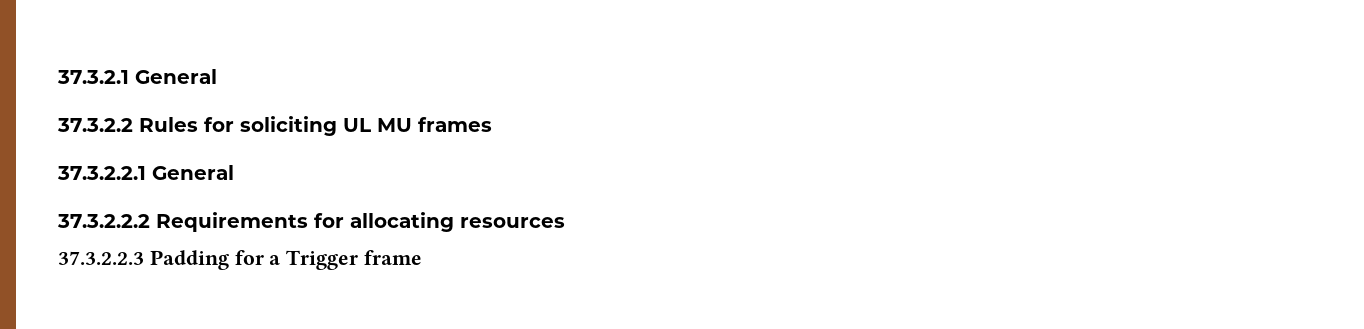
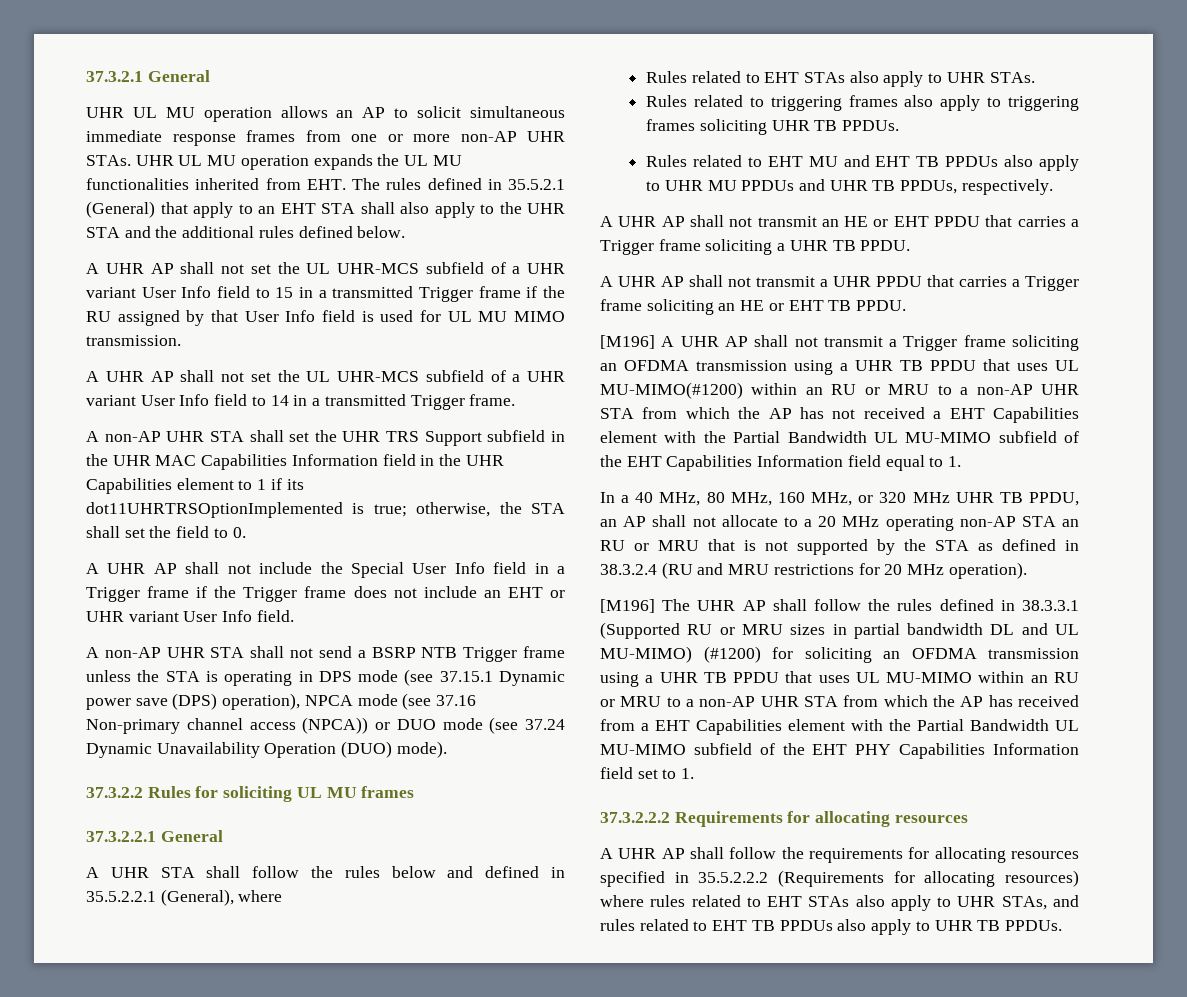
+ UHR UL MU operation allows an AP to solicit simultaneous immediate response frames from one or more non-AP UHR STAs. UHR UL MU operation expands the UL MU functionalities inherited from EHT. The rules defined in 35.5.2.1 (General) that apply to an EHT STA shall also apply to the UHR STA and the additional rules defined below.
+ A UHR AP shall not set the UL UHR-MCS subfield of a UHR variant User Info field to 15 in a transmitted Trigger frame if the RU assigned by that User Info field is used for UL MU MIMO transmission.
+ A UHR AP shall not set the UL UHR-MCS subfield of a UHR variant User Info field to 14 in a transmitted Trigger frame.
+ A non-AP UHR STA shall set the UHR TRS Support subfield in the UHR MAC Capabilities Information field in the UHR Capabilities element to 1 if its dot11UHRTRSOptionImplemented is true; otherwise, the STA shall set the field to 0.
+ A UHR AP shall not include the Special User Info field in a Trigger frame if the Trigger frame does not include an EHT or UHR variant User Info field.
+ A non-AP UHR STA shall not send a BSRP NTB Trigger frame unless the STA is operating in DPS mode (see 37.15.1 Dynamic power save (DPS) operation), NPCA mode (see 37.16 Non-primary channel access (NPCA)) or DUO mode (see 37.24 Dynamic Unavailability Operation (DUO) mode).
+ A UHR STA shall follow the rules below and defined in 35.5.2.2.1 (General), where
+ Rules related to EHT STAs also apply to UHR STAs.
+ Rules related to triggering frames also apply to triggering frames soliciting UHR TB PPDUs.
+ Rules related to EHT MU and EHT TB PPDUs also apply to UHR MU PPDUs and UHR TB PPDUs, respectively.
+ A UHR AP shall not transmit an HE or EHT PPDU that carries a Trigger frame soliciting a UHR TB PPDU.
+ A UHR AP shall not transmit a UHR PPDU that carries a Trigger frame soliciting an HE or EHT TB PPDU.
+ [M196] A UHR AP shall not transmit a Trigger frame soliciting an OFDMA transmission using a UHR TB PPDU that uses UL MU-MIMO(#1200) within an RU or MRU to a non-AP UHR STA from which the AP has not received a EHT Capabilities element with the Partial Bandwidth UL MU-MIMO subfield of the EHT Capabilities Information field equal to 1.
+ In a 40 MHz, 80 MHz, 160 MHz, or 320 MHz UHR TB PPDU, an AP shall not allocate to a 20 MHz operating non-AP STA an RU or MRU that is not supported by the STA as defined in 38.3.2.4 (RU and MRU restrictions for 20 MHz operation).
+ [M196] The UHR AP shall follow the rules defined in 38.3.3.1 (Supported RU or MRU sizes in partial bandwidth DL and UL MU-MIMO) (#1200) for soliciting an OFDMA transmission using a UHR TB PPDU that uses UL MU-MIMO within an RU or MRU to a non-AP UHR STA from which the AP has received from a EHT Capabilities element with the Partial Bandwidth UL MU-MIMO subfield of the EHT PHY Capabilities Information field set to 1.
- 37.3.2.2.3 Padding for a Trigger frame
+ A UHR AP shall follow the requirements for allocating resources specified in 35.5.2.2.2 (Requirements for allocating resources) where rules related to EHT STAs also apply to UHR STAs, and rules related to EHT TB PPDUs also apply to UHR TB PPDUs.

